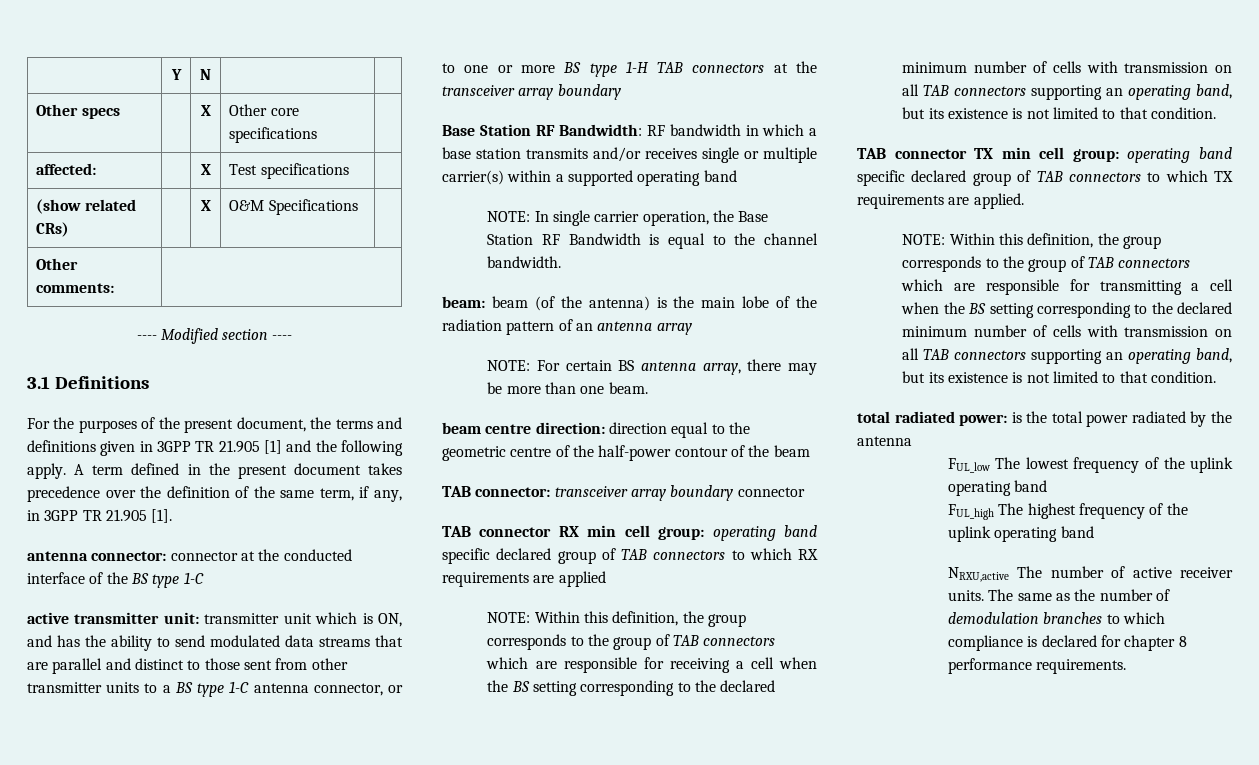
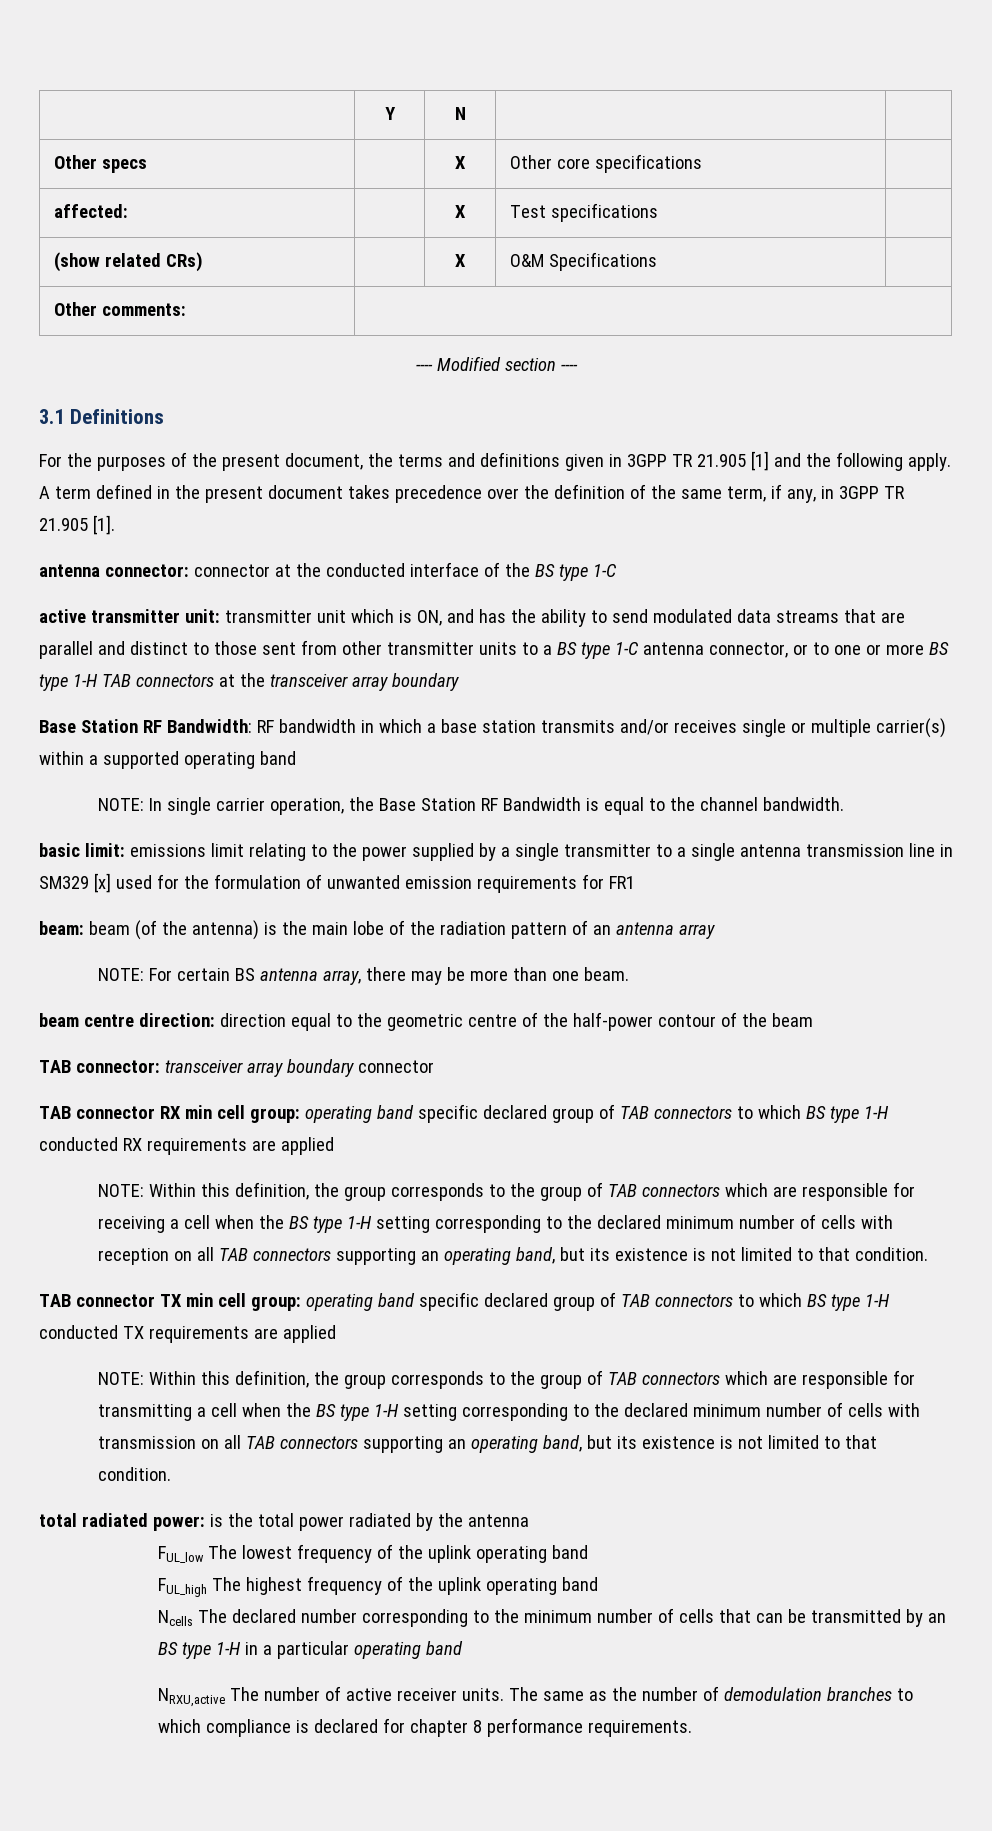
+ basic limit: emissions limit relating to the power supplied by a single transmitter to a single antenna transmission line in SM329 [x] used for the formulation of unwanted emission requirements for FR1
- TAB connector RX min cell group: operating band specific declared group of TAB connectors to which RX requirements are applied
+ TAB connector RX min cell group: operating band specific declared group of TAB connectors to which BS type 1-H conducted RX requirements are applied
- NOTE: Within this definition, the group corresponds to the group of TAB connectors which are responsible for receiving a cell when the BS setting corresponding to the declared minimum number of cells with transmission on all TAB connectors supporting an operating band, but its existence is not limited to that condition.
+ NOTE: Within this definition, the group corresponds to the group of TAB connectors which are responsible for receiving a cell when the BS type 1-H setting corresponding to the declared minimum number of cells with reception on all TAB connectors supporting an operating band, but its existence is not limited to that condition.
- TAB connector TX min cell group: operating band specific declared group of TAB connectors to which TX requirements are applied.
+ TAB connector TX min cell group: operating band specific declared group of TAB connectors to which BS type 1-H conducted TX requirements are applied
- NOTE: Within this definition, the group corresponds to the group of TAB connectors which are responsible for transmitting a cell when the BS setting corresponding to the declared minimum number of cells with transmission on all TAB connectors supporting an operating band, but its existence is not limited to that condition.
+ NOTE: Within this definition, the group corresponds to the group of TAB connectors which are responsible for transmitting a cell when the BS type 1-H setting corresponding to the declared minimum number of cells with transmission on all TAB connectors supporting an operating band, but its existence is not limited to that condition.
+ Ncells The declared number corresponding to the minimum number of cells that can be transmitted by an BS type 1-H in a particular operating band

